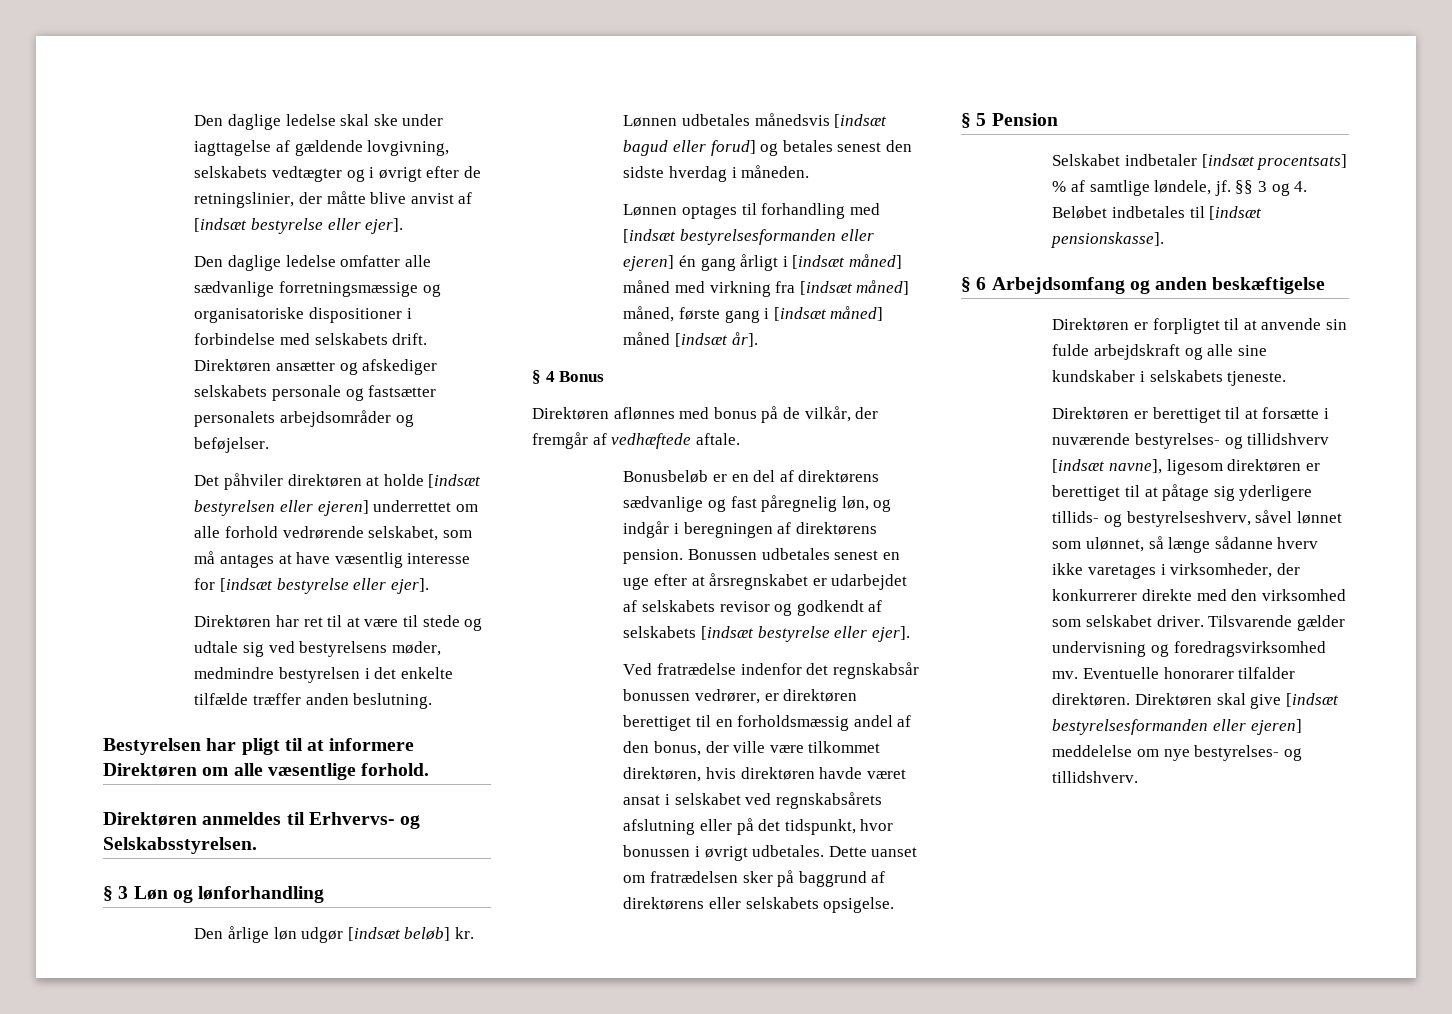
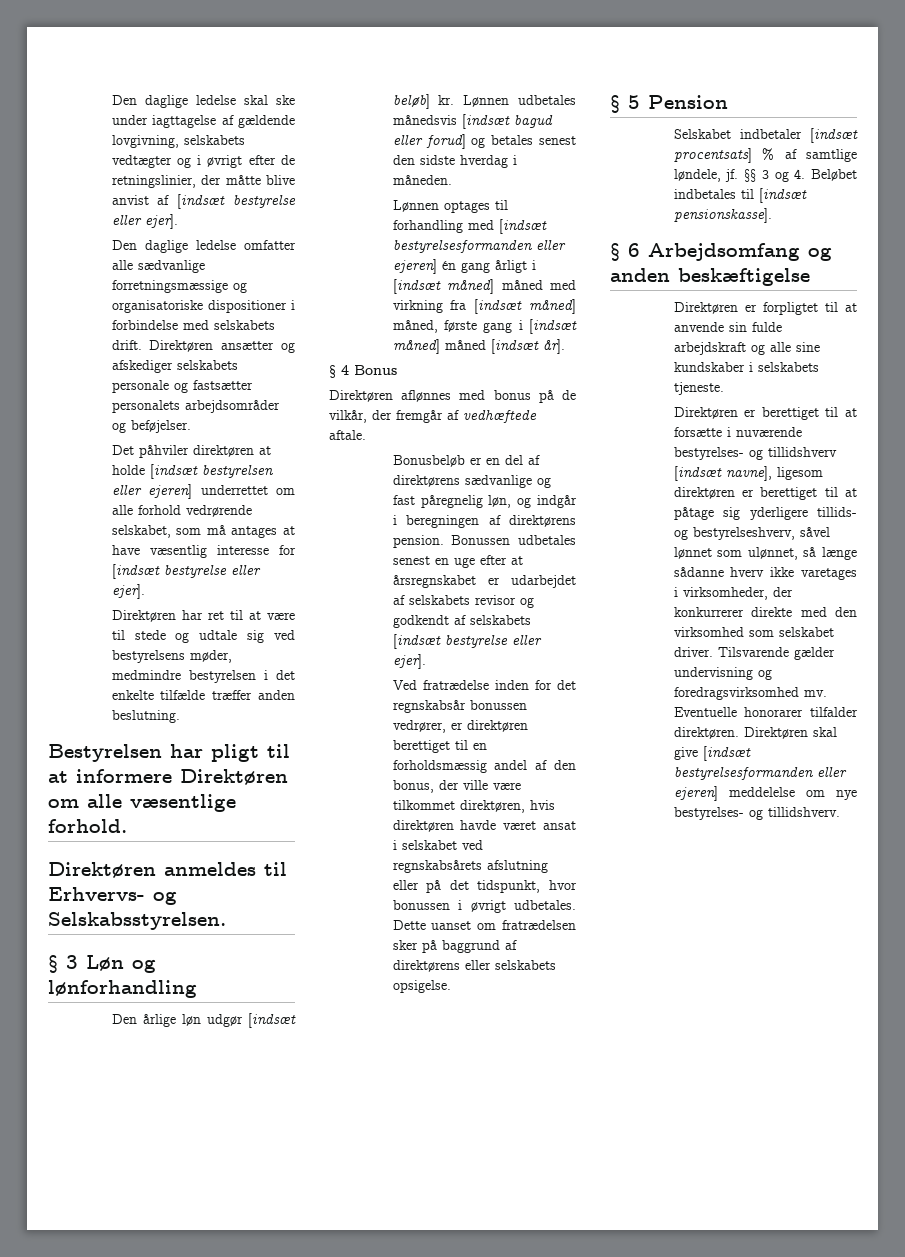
- Ved fratrædelse indenfor det regnskabsår bonussen vedrører, er direktøren berettiget til en forholdsmæssig andel af den bonus, der ville være tilkommet direktøren, hvis direktøren havde været ansat i selskabet ved regnskabsårets afslutning eller på det tidspunkt, hvor bonussen i øvrigt udbetales.
+ Ved fratrædelse inden for det regnskabsår bonussen vedrører, er direktøren berettiget til en forholdsmæssig andel af den bonus, der ville være tilkommet direktøren, hvis direktøren havde været ansat i selskabet ved regnskabsårets afslutning eller på det tidspunkt, hvor bonussen i øvrigt udbetales.

